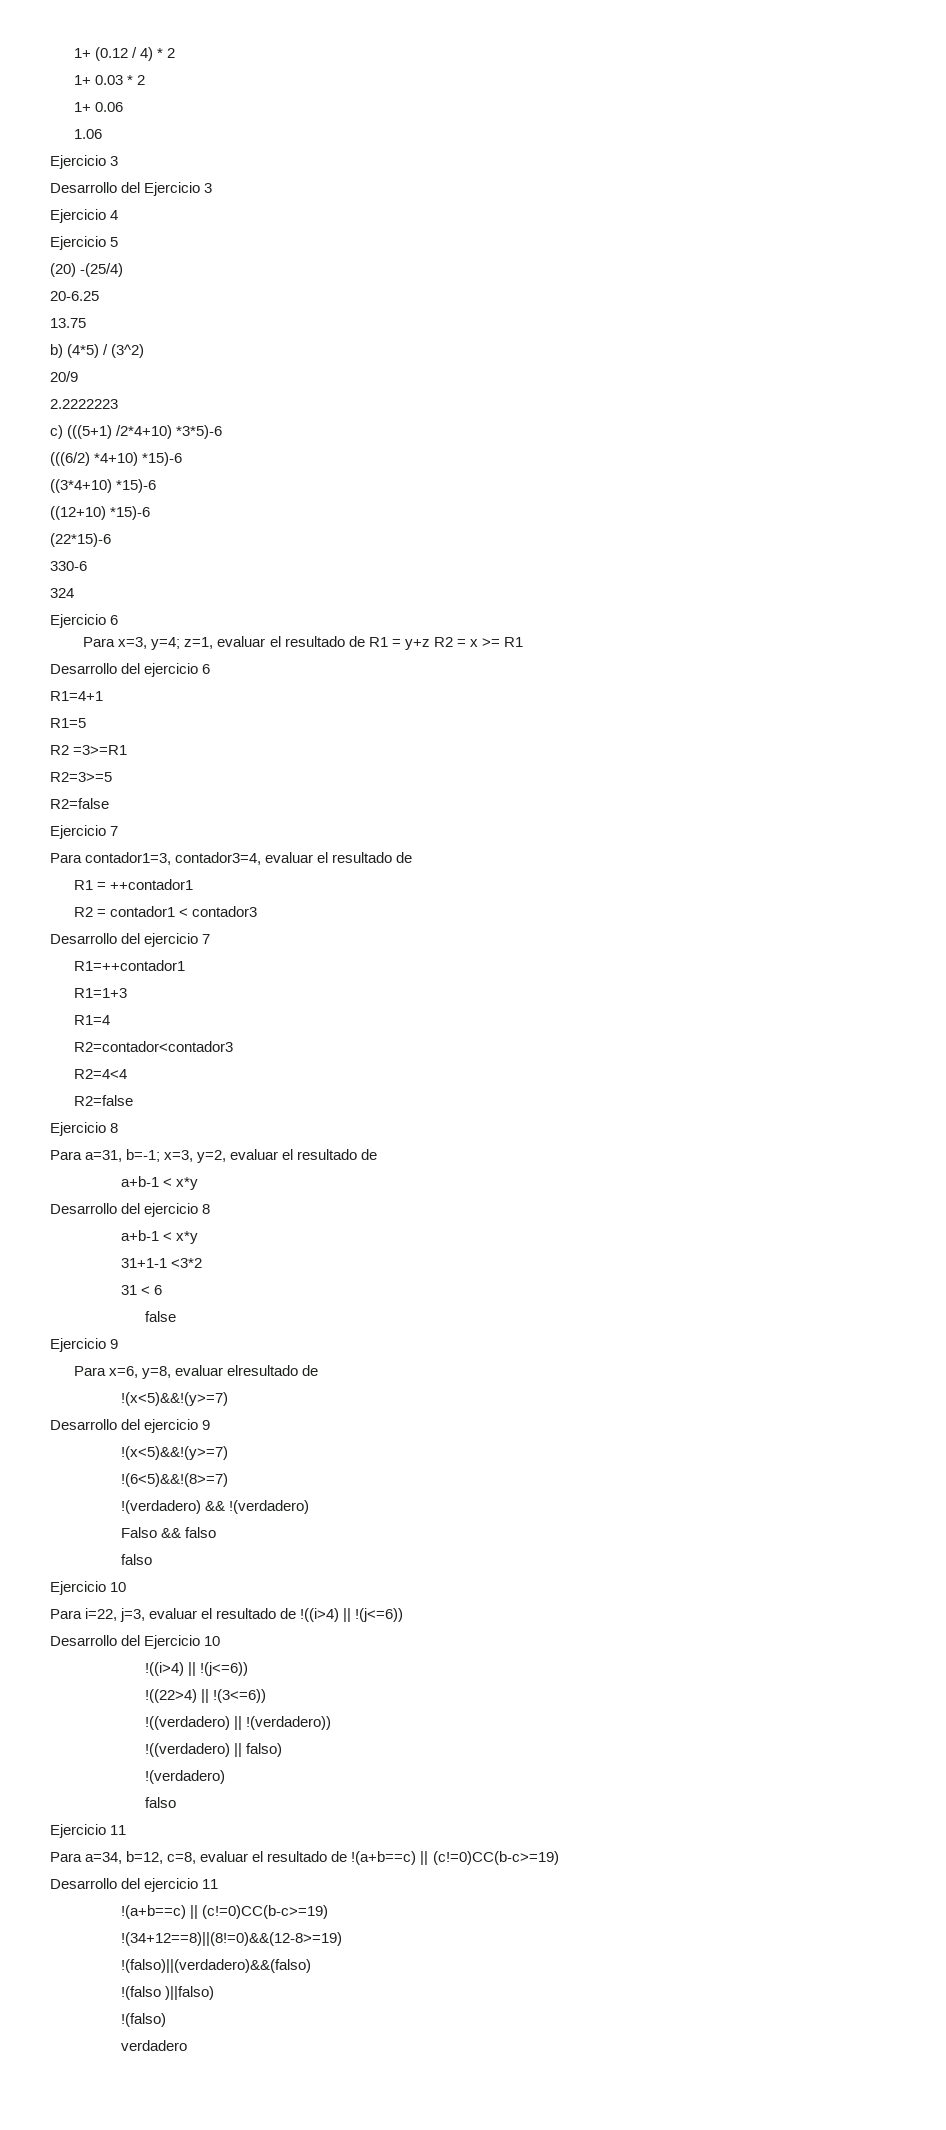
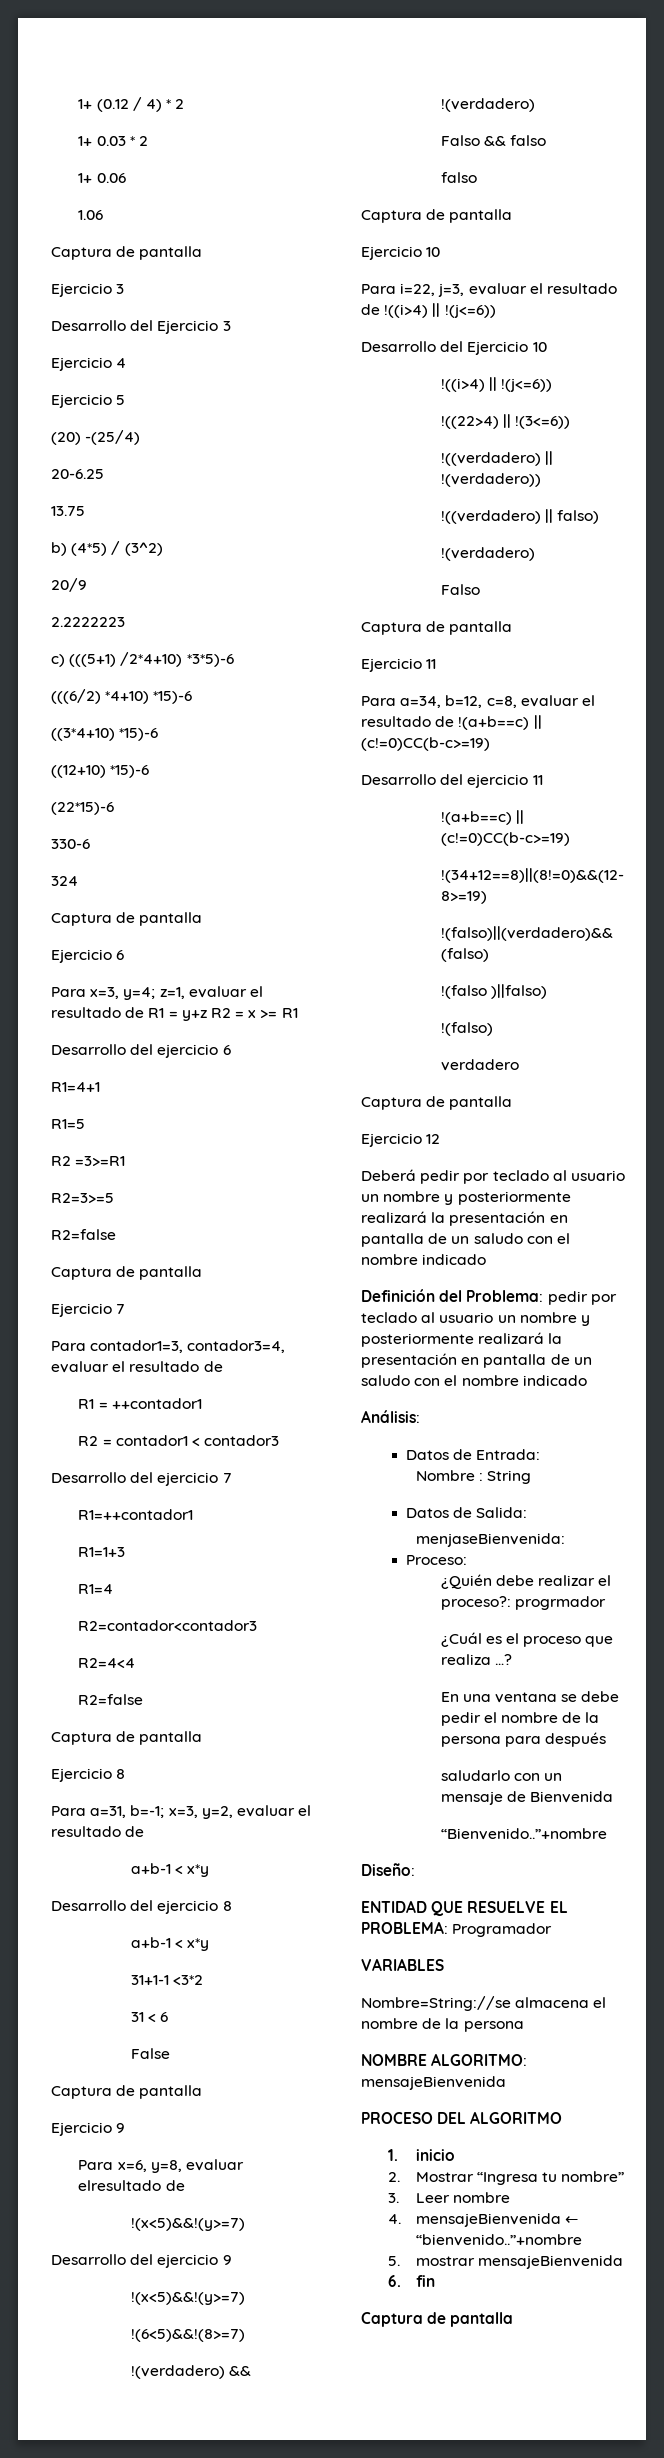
  1.06
+ Captura de pantalla
  324
+ Captura de pantalla
  R2=3>=5
  R2=false
+ Captura de pantalla
  R2=4<4
  R2=false
+ Captura de pantalla
- false
+ False
+ Captura de pantalla
  Falso && falso
  falso
+ Captura de pantalla
  !((verdadero) || falso)
  !(verdadero)
- falso
+ Falso
+ Captura de pantalla
  verdadero
+ Captura de pantalla
+ Ejercicio 12
+ Deberá pedir por teclado al usuario un nombre y posteriormente realizará la presentación en pantalla de un saludo con el nombre indicado
+ Definición del Problema: pedir por teclado al usuario un nombre y posteriormente realizará la presentación en pantalla de un saludo con el nombre indicado
+ Análisis:
+ Datos de Entrada:
+ Nombre : String
+ Datos de Salida:
+ menjaseBienvenida:
+ Proceso:
+ ¿Quién debe realizar el proceso?: progrmador
+ ¿Cuál es el proceso que realiza …?
+ En una ventana se debe pedir el nombre de la persona para después
+ saludarlo con un mensaje de Bienvenida
+ “Bienvenido..”+nombre
+ Diseño:
+ ENTIDAD QUE RESUELVE EL PROBLEMA: Programador
+ VARIABLES
+ Nombre=String://se almacena el nombre de la persona
+ NOMBRE ALGORITMO: mensajeBienvenida
+ PROCESO DEL ALGORITMO
+ 1. inicio
+ 2. Mostrar “Ingresa tu nombre”
+ 3. Leer nombre
+ 4. mensajeBienvenida ← “bienvenido..”+nombre
+ 5. mostrar mensajeBienvenida
+ 6. fin
+ Captura de pantalla

